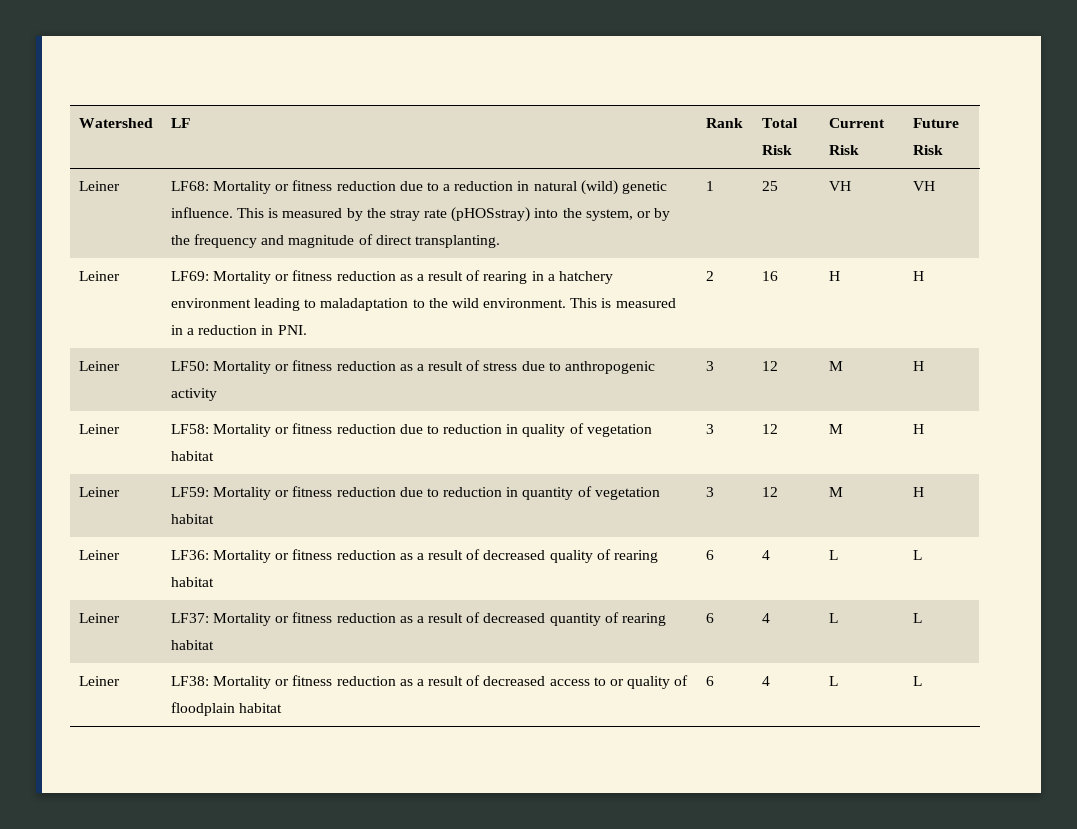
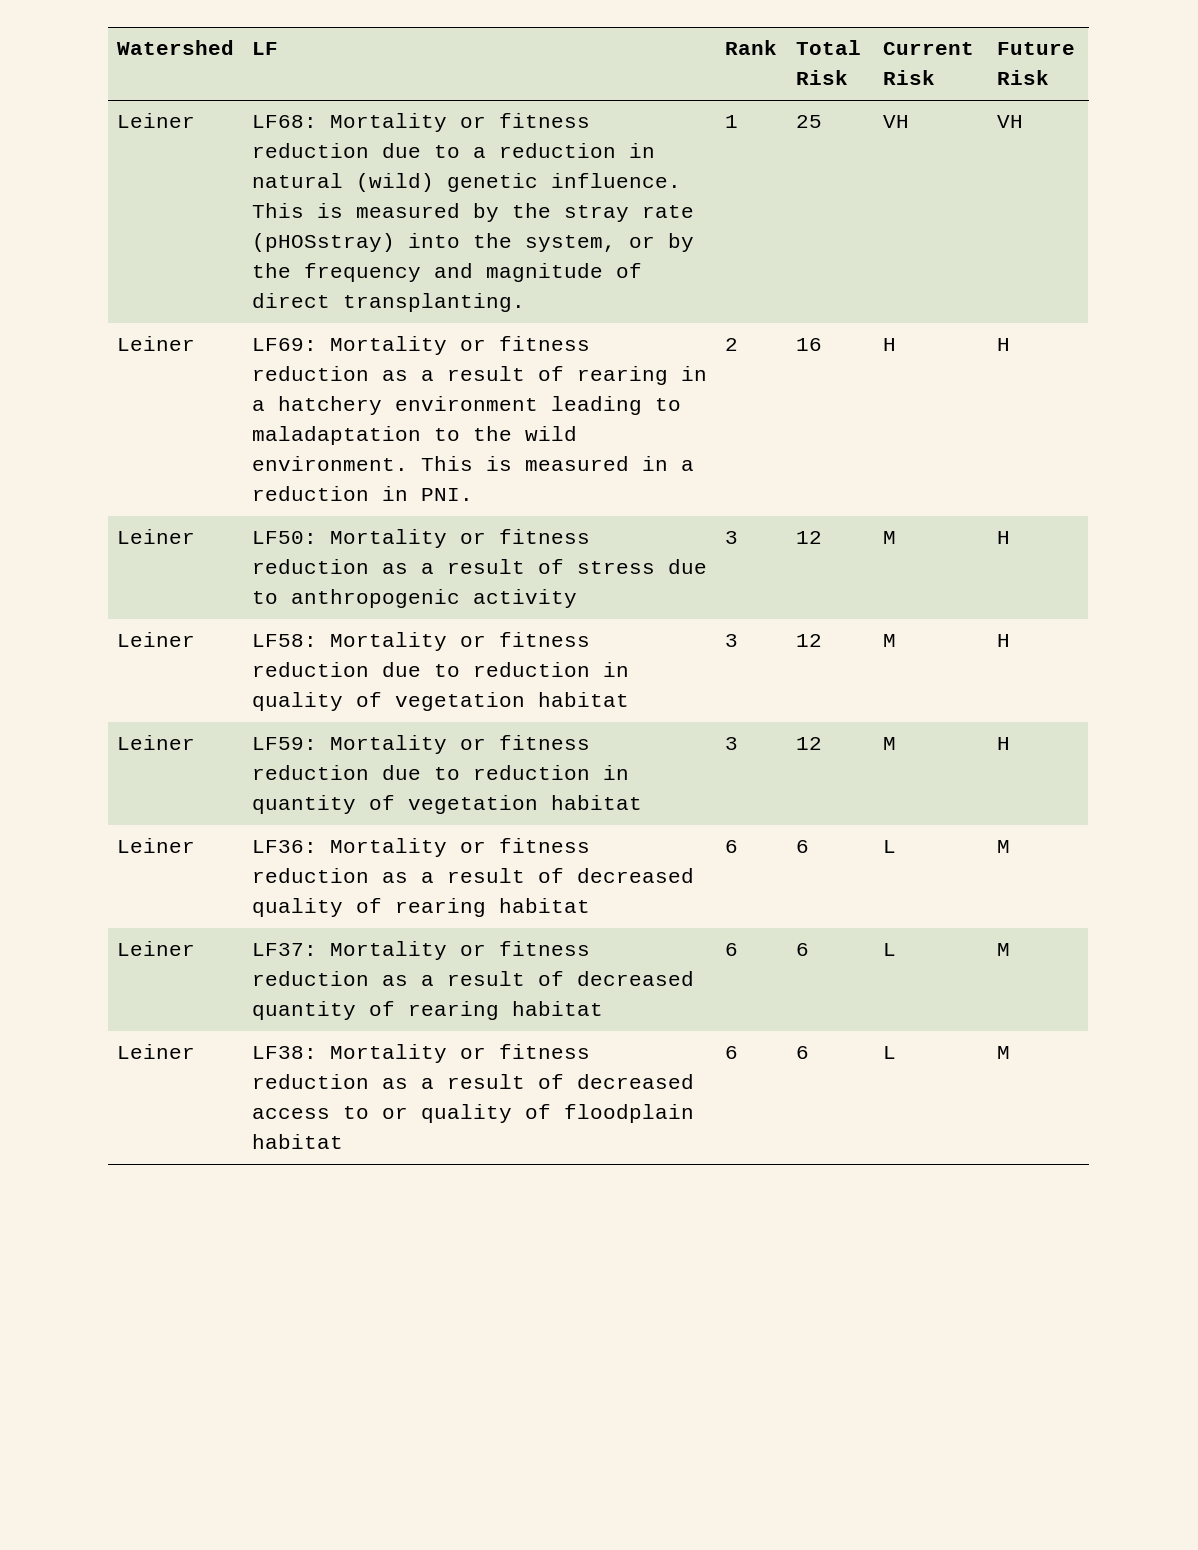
- Leiner | LF36: Mortality or fitness reduction as a result of decreased quality of rearing habitat | 6 | 4 | L | L
+ Leiner | LF36: Mortality or fitness reduction as a result of decreased quality of rearing habitat | 6 | 6 | L | M
- Leiner | LF37: Mortality or fitness reduction as a result of decreased quantity of rearing habitat | 6 | 4 | L | L
+ Leiner | LF37: Mortality or fitness reduction as a result of decreased quantity of rearing habitat | 6 | 6 | L | M
- Leiner | LF38: Mortality or fitness reduction as a result of decreased access to or quality of floodplain habitat | 6 | 4 | L | L
+ Leiner | LF38: Mortality or fitness reduction as a result of decreased access to or quality of floodplain habitat | 6 | 6 | L | M

